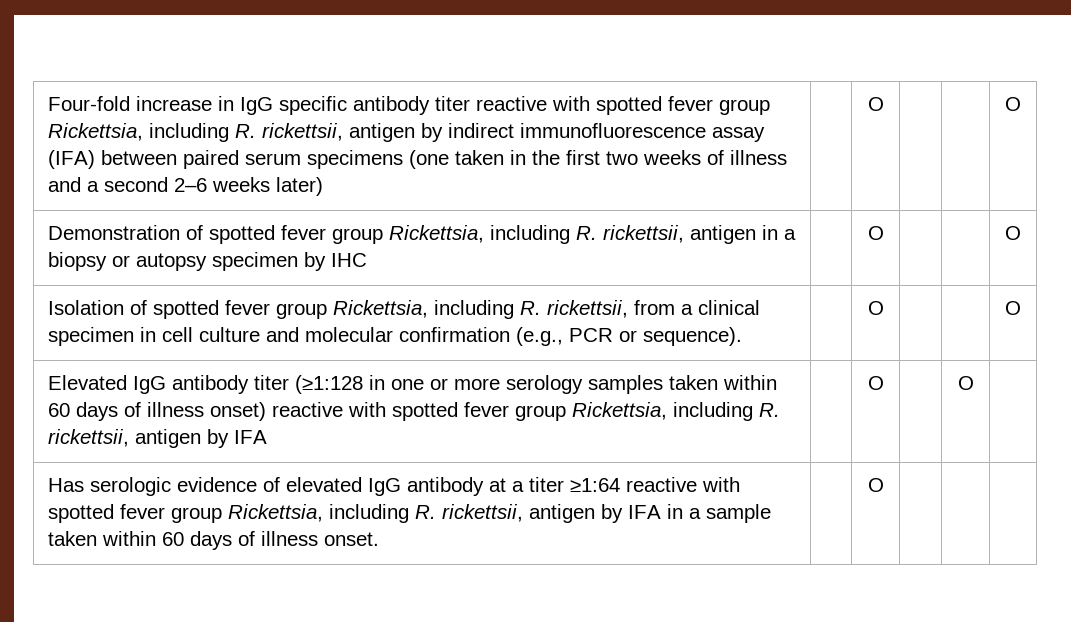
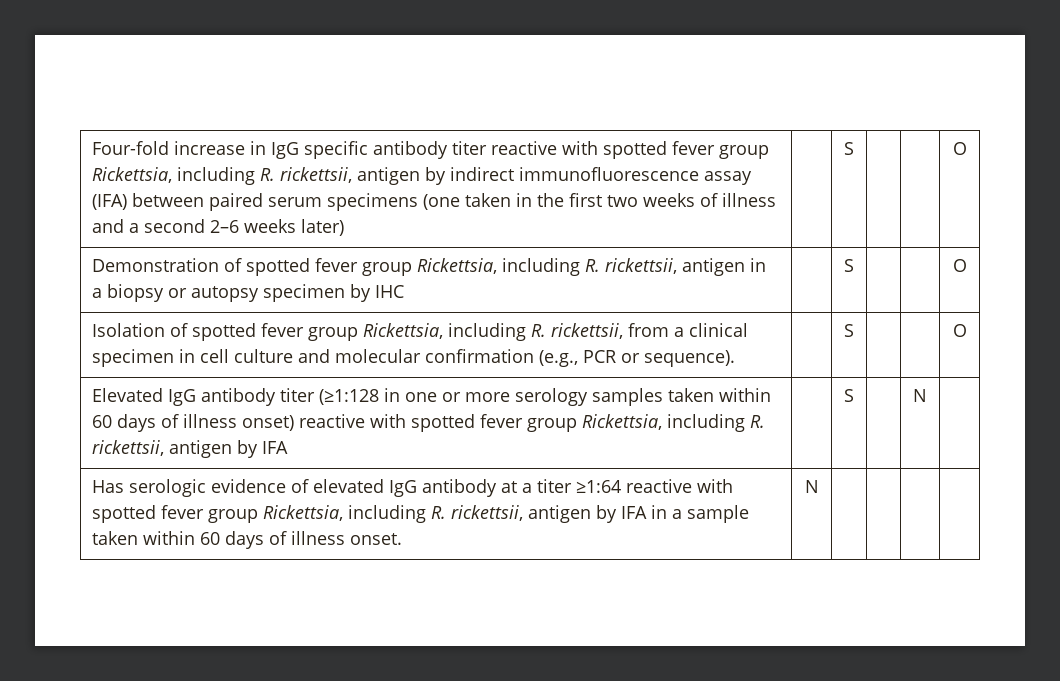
- Four-fold increase in IgG specific antibody titer reactive with spotted fever group Rickettsia, including R. rickettsii, antigen by indirect immunofluorescence assay (IFA) between paired serum specimens (one taken in the first two weeks of illness and a second 2–6 weeks later) | | O
+ Four-fold increase in IgG specific antibody titer reactive with spotted fever group Rickettsia, including R. rickettsii, antigen by indirect immunofluorescence assay (IFA) between paired serum specimens (one taken in the first two weeks of illness and a second 2–6 weeks later) | | S
- Demonstration of spotted fever group Rickettsia, including R. rickettsii, antigen in a biopsy or autopsy specimen by IHC | | O | | | O
+ Demonstration of spotted fever group Rickettsia, including R. rickettsii, antigen in a biopsy or autopsy specimen by IHC | | S | | | O
- Isolation of spotted fever group Rickettsia, including R. rickettsii, from a clinical specimen in cell culture and molecular confirmation (e.g., PCR or sequence). | | O | | | O
+ Isolation of spotted fever group Rickettsia, including R. rickettsii, from a clinical specimen in cell culture and molecular confirmation (e.g., PCR or sequence). | | S | | | O
- Elevated IgG antibody titer (≥1:128 in one or more serology samples taken within 60 days of illness onset) reactive with spotted fever group Rickettsia, including R. rickettsii, antigen by IFA | | O | | O |
+ Elevated IgG antibody titer (≥1:128 in one or more serology samples taken within 60 days of illness onset) reactive with spotted fever group Rickettsia, including R. rickettsii, antigen by IFA | | S | | N |
- Has serologic evidence of elevated IgG antibody at a titer ≥1:64 reactive with spotted fever group Rickettsia, including R. rickettsii, antigen by IFA in a sample taken within 60 days of illness onset. | | O | | |
+ Has serologic evidence of elevated IgG antibody at a titer ≥1:64 reactive with spotted fever group Rickettsia, including R. rickettsii, antigen by IFA in a sample taken within 60 days of illness onset. | N | | | |

